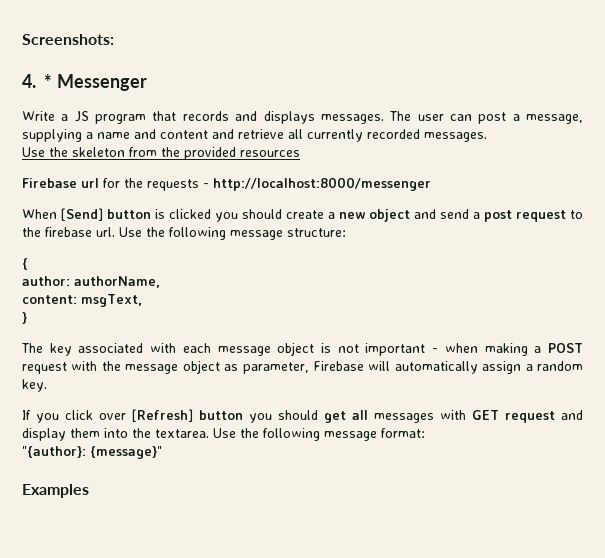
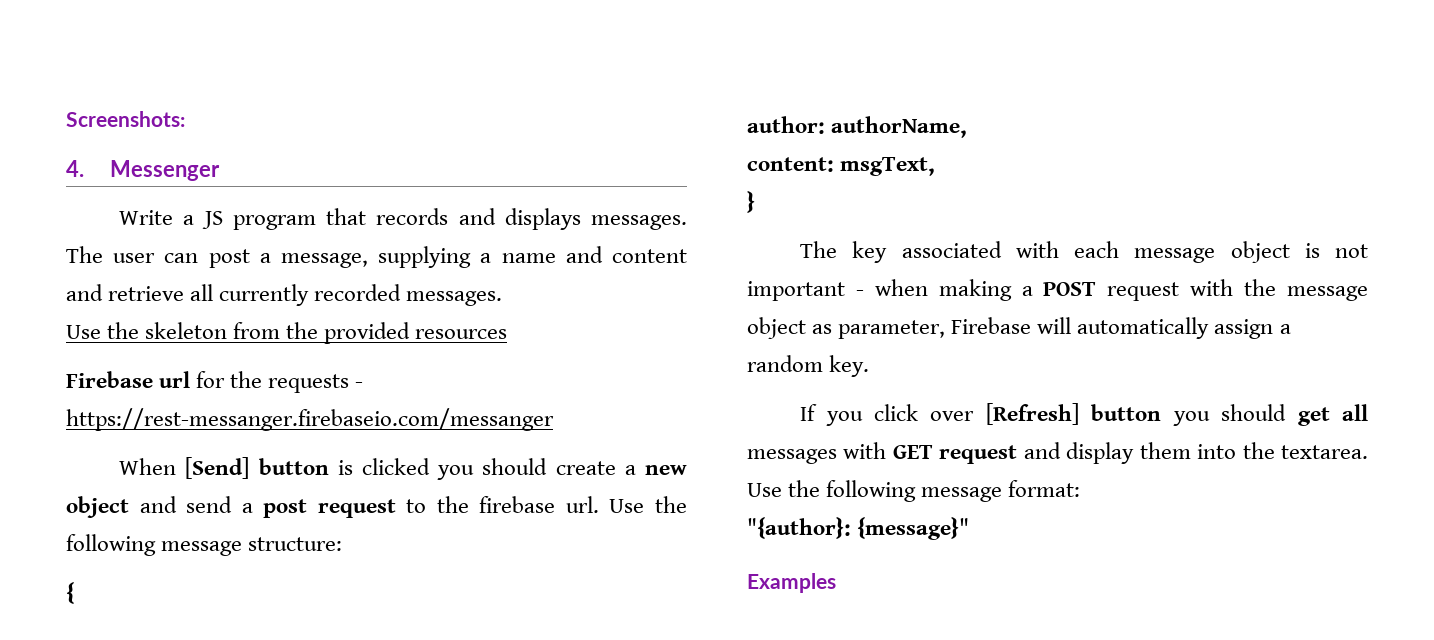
- 4. * Messenger
+ 4. Messenger
- Firebase url for the requests - http://localhost:8000/messenger
+ Firebase url for the requests - https://rest-messanger.firebaseio.com/messanger

